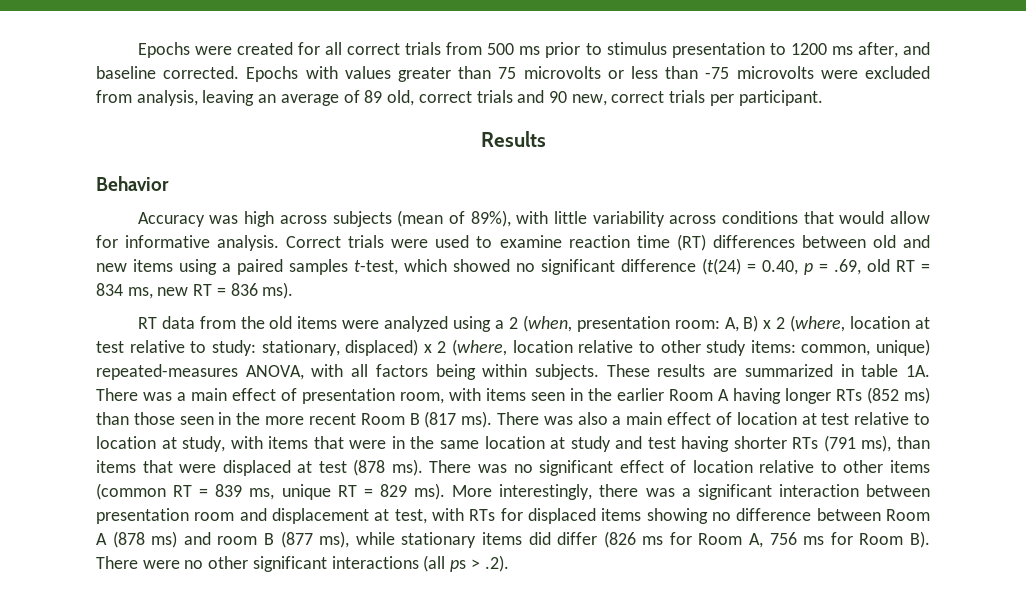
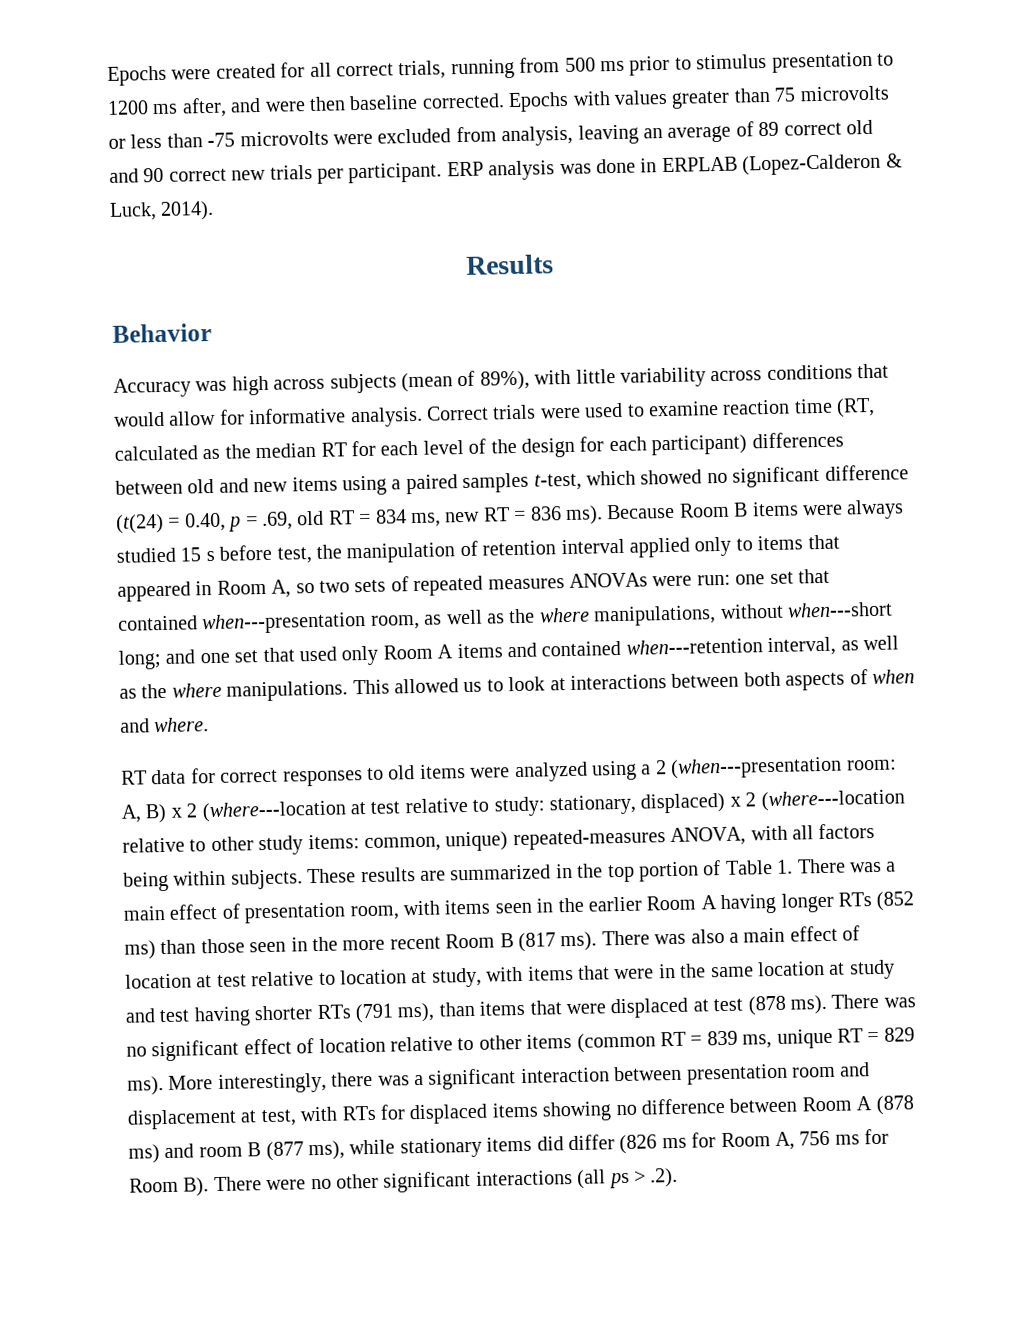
- Epochs were created for all correct trials from 500 ms prior to stimulus presentation to 1200 ms after, and baseline corrected.
+ Epochs were created for all correct trials, running from 500 ms prior to stimulus presentation to 1200 ms after, and were then baseline corrected.
- Epochs with values greater than 75 microvolts or less than -75 microvolts were excluded from analysis, leaving an average of 89 old, correct trials and 90 new, correct trials per participant.
+ Epochs with values greater than 75 microvolts or less than -75 microvolts were excluded from analysis, leaving an average of 89 correct old and 90 correct new trials per participant. ERP analysis was done in ERPLAB (Lopez-Calderon & Luck, 2014).
- Correct trials were used to examine reaction time (RT) differences between old and new items using a paired samples t-test, which showed no significant difference (t(24) = 0.40, p = .69, old RT = 834 ms, new RT = 836 ms).
- RT data from the old items were analyzed using a 2 (when, presentation room:
+ Correct trials were used to examine reaction time (RT, calculated as the median RT for each level of the design for each participant) differences between old and new items using a paired samples t-test, which showed no significant difference (t(24) = 0.40, p = .69, old RT = 834 ms, new RT = 836 ms). Because Room B items were always studied 15 s before test, the manipulation of retention interval applied only to items that appeared in Room A, so two sets of repeated measures ANOVAs were run: one set that contained when---presentation room, as well as the where manipulations, without when---short long; and one set that used only Room A items and contained when---retention interval, as well as the where manipulations. This allowed us to look at interactions between both aspects of when and where.
+ RT data for correct responses to old items were analyzed using a 2 (when---presentation room:
- A, B) x 2 (where, location at test relative to study:
+ A, B) x 2 (where---location at test relative to study:
- stationary, displaced) x 2 (where, location relative to other study items:
+ stationary, displaced) x 2 (where---location relative to other study items:
- These results are summarized in table 1A. There was a main effect of presentation room, with items seen in the earlier Room A having longer RTs (852 ms) than those seen in the more recent Room B (817 ms).
+ These results are summarized in the top portion of Table 1. There was a main effect of presentation room, with items seen in the earlier Room A having longer RTs (852 ms) than those seen in the more recent Room B (817 ms).

